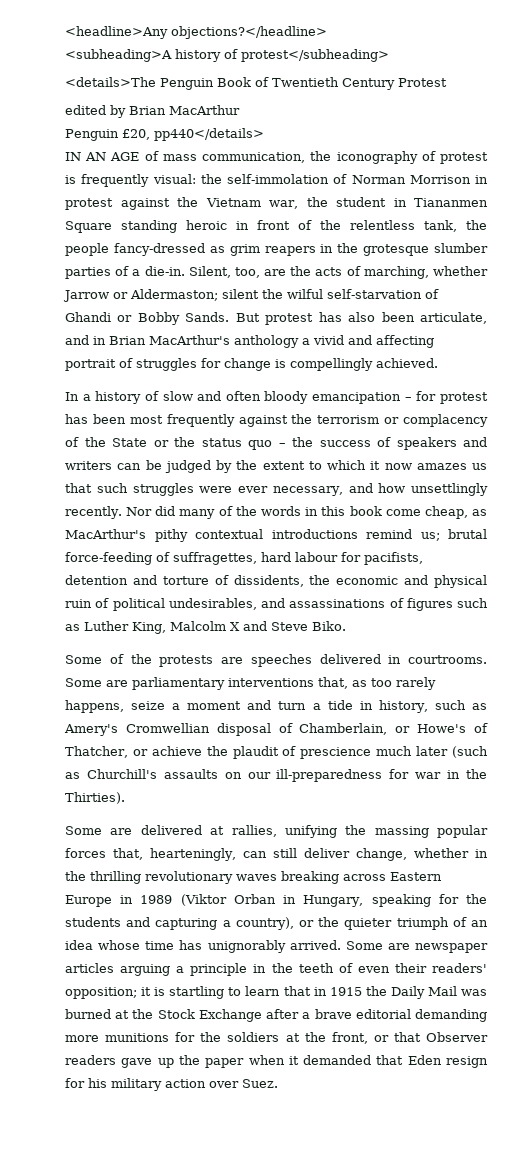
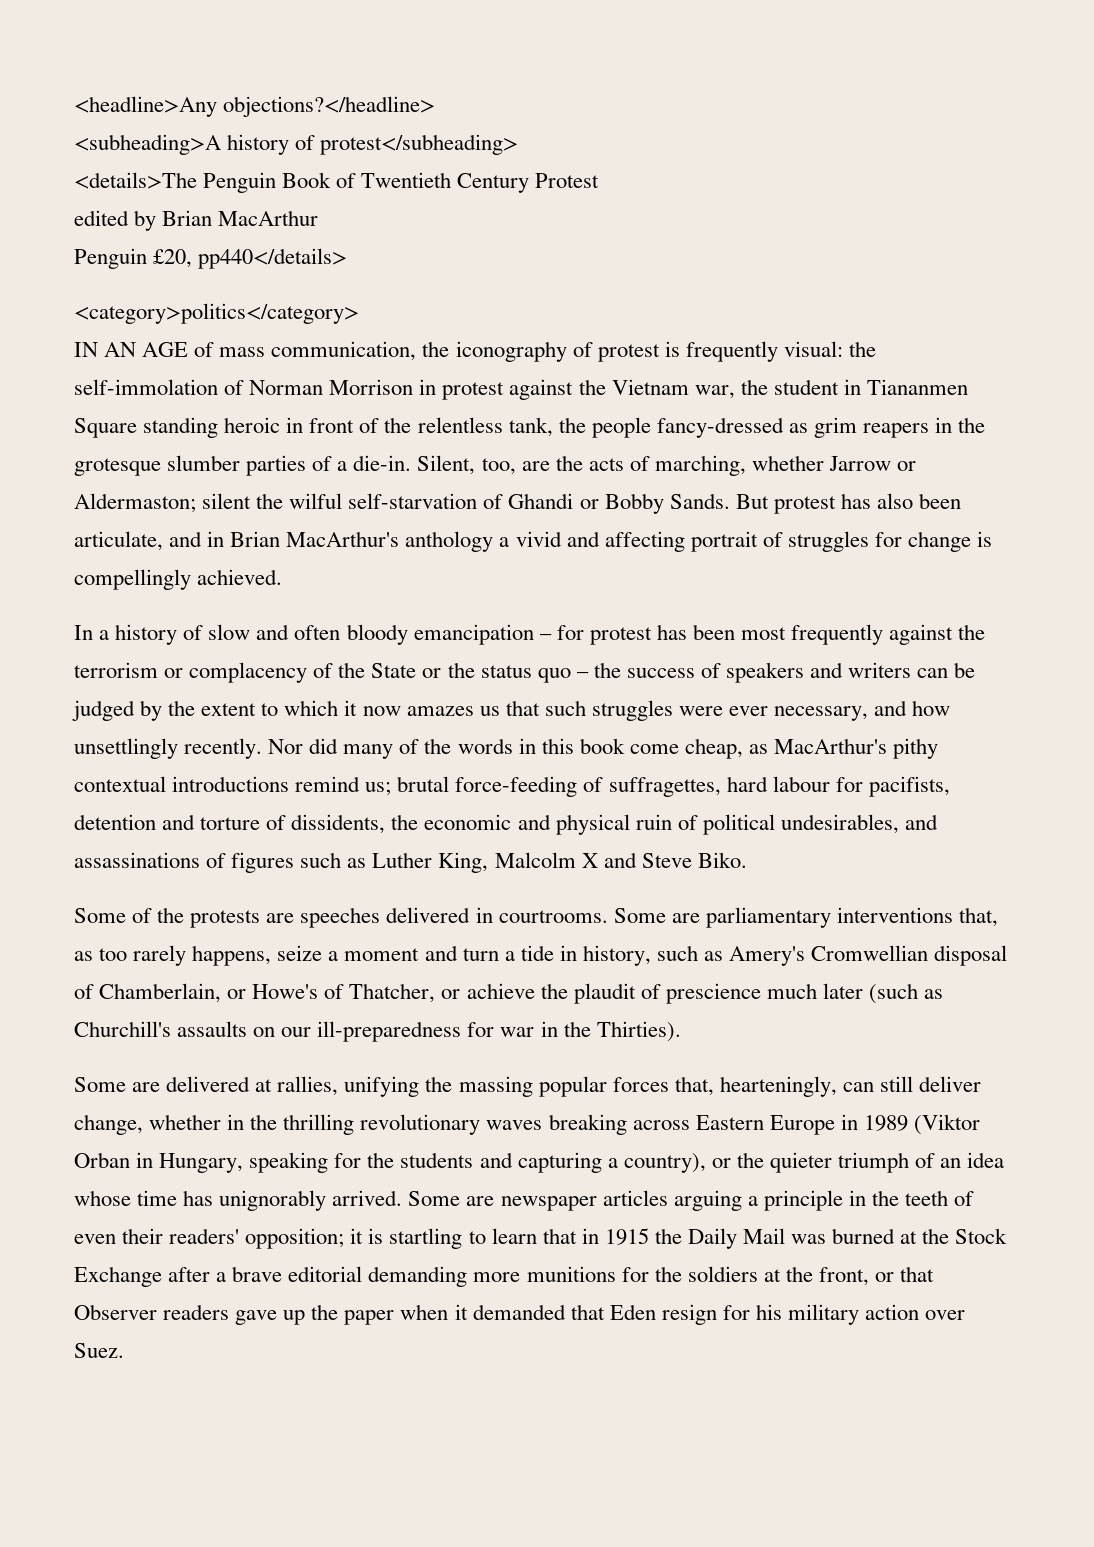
+ <category>politics</category>

